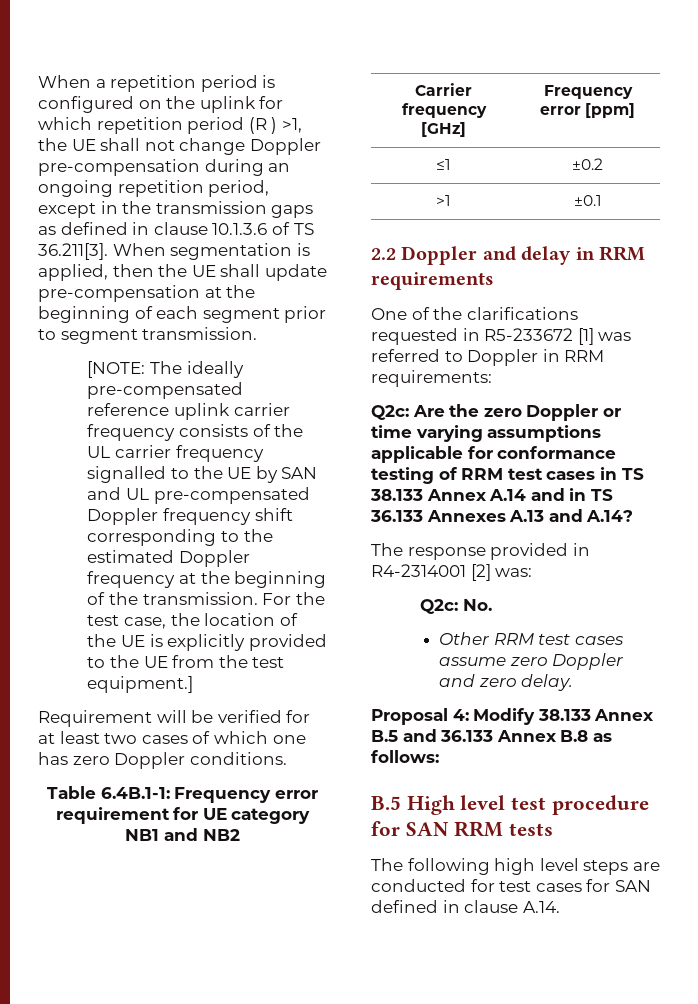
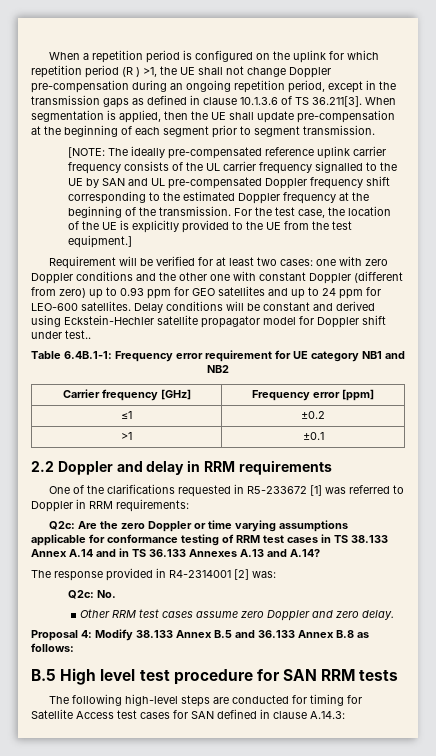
- Requirement will be verified for at least two cases of which one has zero Doppler conditions.
+ Requirement will be verified for at least two cases: one with zero Doppler conditions and the other one with constant Doppler (different from zero) up to 0.93 ppm for GEO satellites and up to 24 ppm for LEO-600 satellites. Delay conditions will be constant and derived using Eckstein-Hechler satellite propagator model for Doppler shift under test..
- The following high level steps are conducted for test cases for SAN defined in clause A.14.
+ The following high-level steps are conducted for timing for Satellite Access test cases for SAN defined in clause A.14.3:

